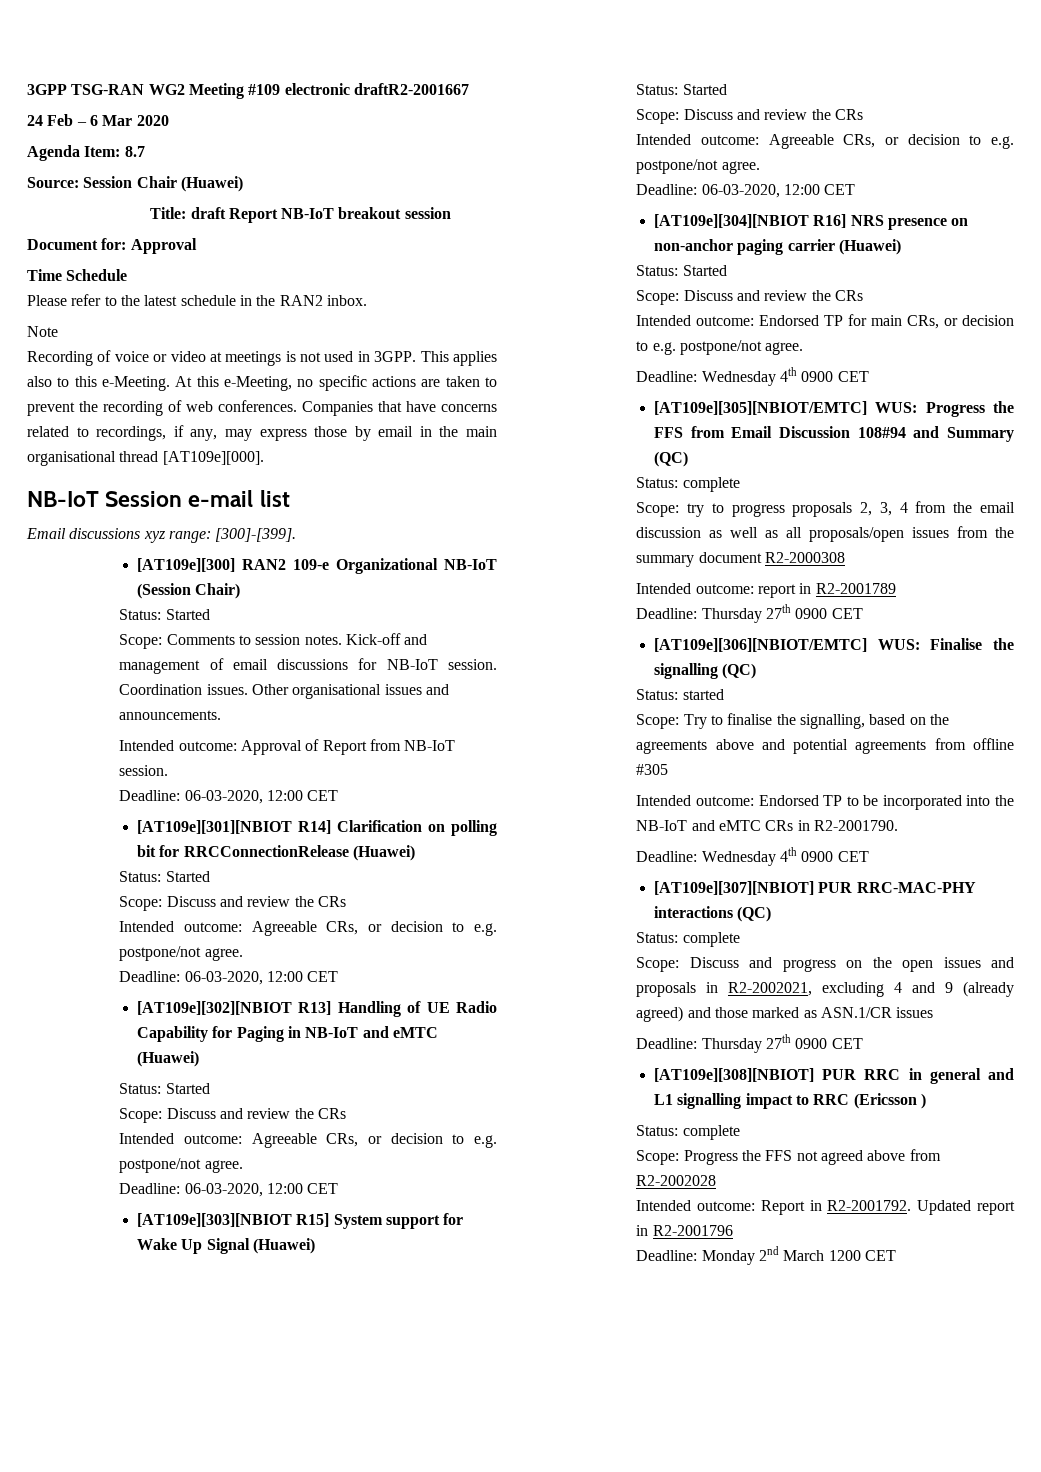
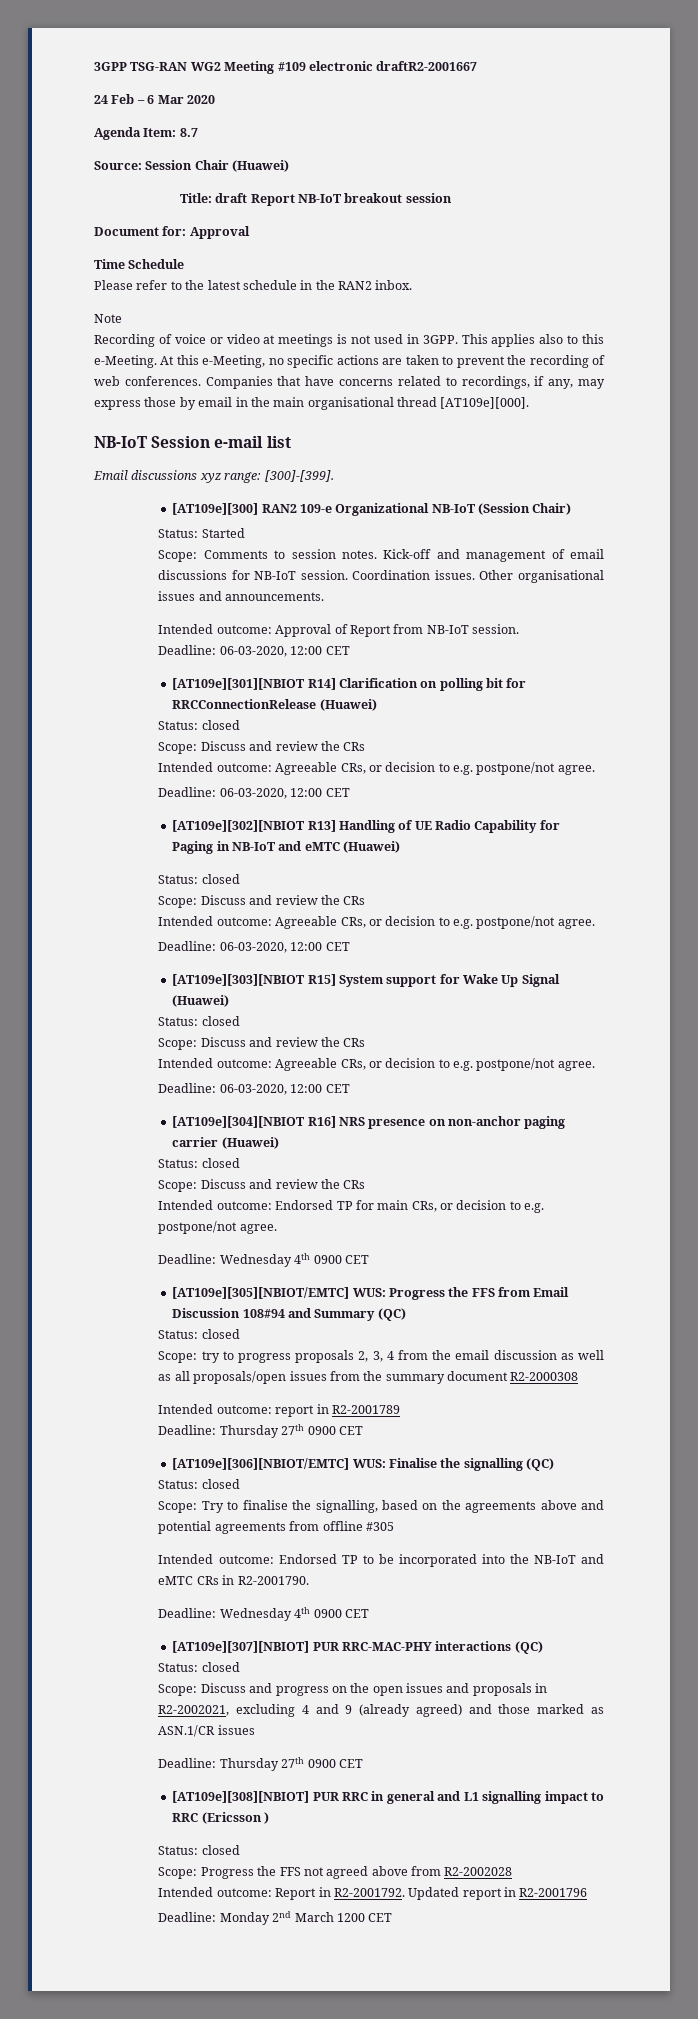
  [AT109e][301][NBIOT R14] Clarification on polling bit for RRCConnectionRelease (Huawei)
- Status: Started
+ Status: closed
  [AT109e][302][NBIOT R13] Handling of UE Radio Capability for Paging in NB-IoT and eMTC (Huawei)
- Status: Started
+ Status: closed
  [AT109e][303][NBIOT R15] System support for Wake Up Signal (Huawei)
- Status: Started
+ Status: closed
  [AT109e][304][NBIOT R16] NRS presence on non-anchor paging carrier (Huawei)
- Status: Started
+ Status: closed
  [AT109e][305][NBIOT/EMTC] WUS: Progress the FFS from Email Discussion 108#94 and Summary (QC)
- Status: complete
+ Status: closed
  [AT109e][306][NBIOT/EMTC] WUS: Finalise the signalling (QC)
- Status: started
+ Status: closed
  [AT109e][307][NBIOT] PUR RRC-MAC-PHY interactions (QC)
- Status: complete
+ Status: closed
  [AT109e][308][NBIOT] PUR RRC in general and L1 signalling impact to RRC (Ericsson )
- Status: complete
+ Status: closed

